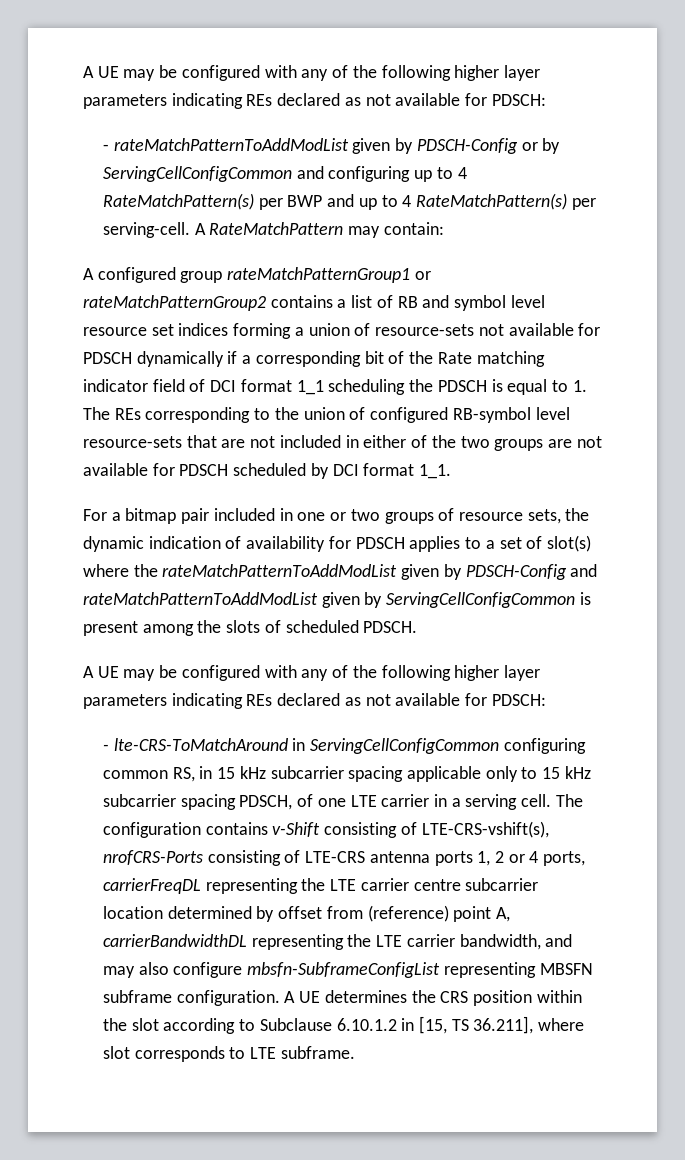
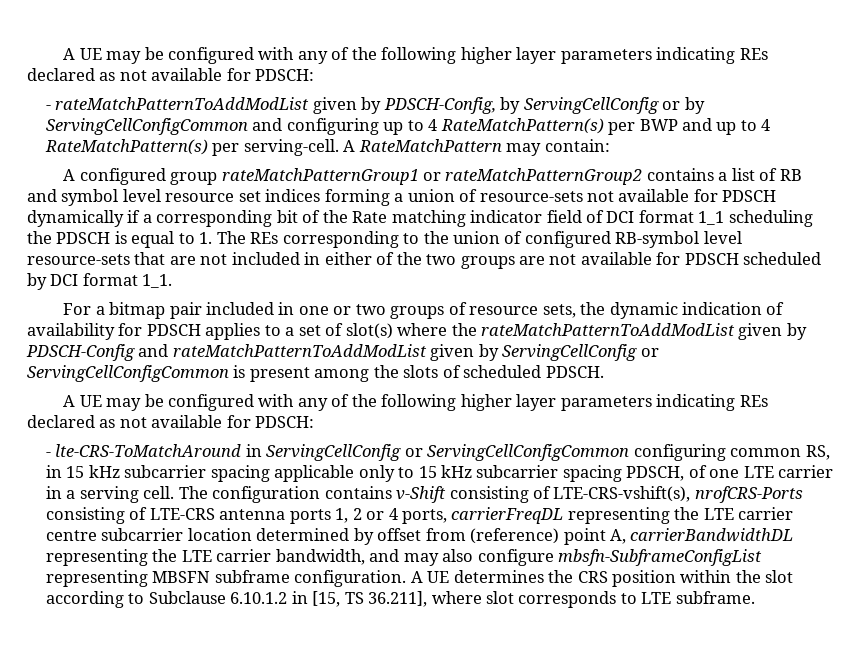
- - rateMatchPatternToAddModList given by PDSCH-Config or by ServingCellConfigCommon and configuring up to 4 RateMatchPattern(s) per BWP and up to 4 RateMatchPattern(s) per serving-cell.
+ - rateMatchPatternToAddModList given by PDSCH-Config, by ServingCellConfig or by ServingCellConfigCommon and configuring up to 4 RateMatchPattern(s) per BWP and up to 4 RateMatchPattern(s) per serving-cell.
- For a bitmap pair included in one or two groups of resource sets, the dynamic indication of availability for PDSCH applies to a set of slot(s) where the rateMatchPatternToAddModList given by PDSCH-Config and rateMatchPatternToAddModList given by ServingCellConfigCommon is present among the slots of scheduled PDSCH.
+ For a bitmap pair included in one or two groups of resource sets, the dynamic indication of availability for PDSCH applies to a set of slot(s) where the rateMatchPatternToAddModList given by PDSCH-Config and rateMatchPatternToAddModList given by ServingCellConfig or ServingCellConfigCommon is present among the slots of scheduled PDSCH.
- - lte-CRS-ToMatchAround in ServingCellConfigCommon configuring common RS, in 15 kHz subcarrier spacing applicable only to 15 kHz subcarrier spacing PDSCH, of one LTE carrier in a serving cell.
+ - lte-CRS-ToMatchAround in ServingCellConfig or ServingCellConfigCommon configuring common RS, in 15 kHz subcarrier spacing applicable only to 15 kHz subcarrier spacing PDSCH, of one LTE carrier in a serving cell.

